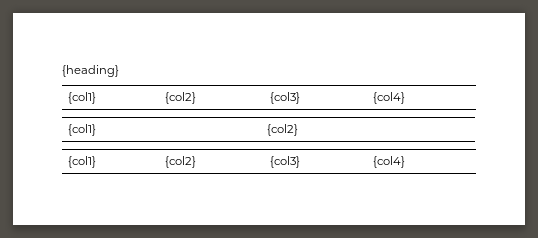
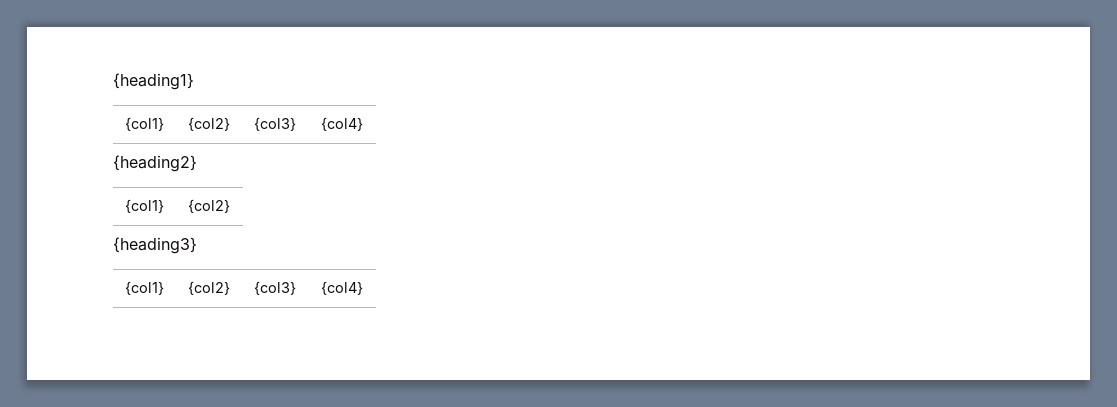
- {heading}
+ {heading1}
  {col1} | {col2} | {col3} | {col4}
+ {heading2}
  {col1} | {col2}
+ {heading3}

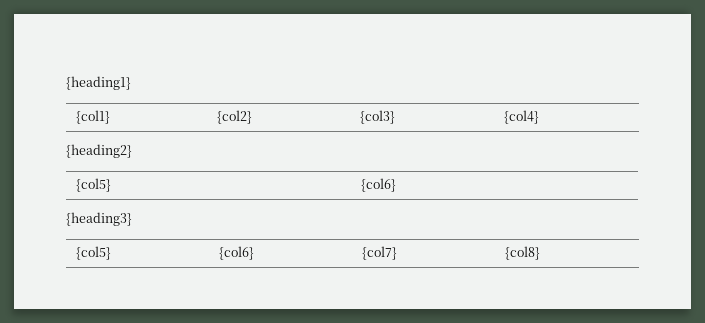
  {heading2}
- {col1} | {col2}
+ {col5} | {col6}
  {heading3}
- {col1} | {col2} | {col3} | {col4}
+ {col5} | {col6} | {col7} | {col8}

